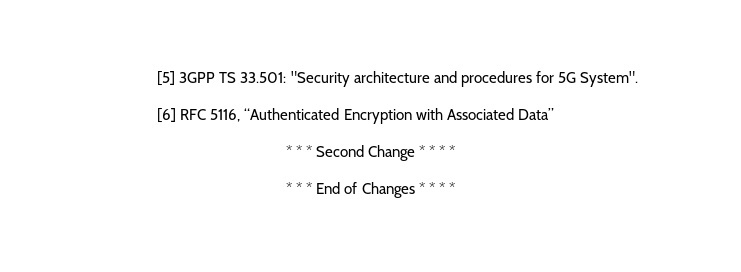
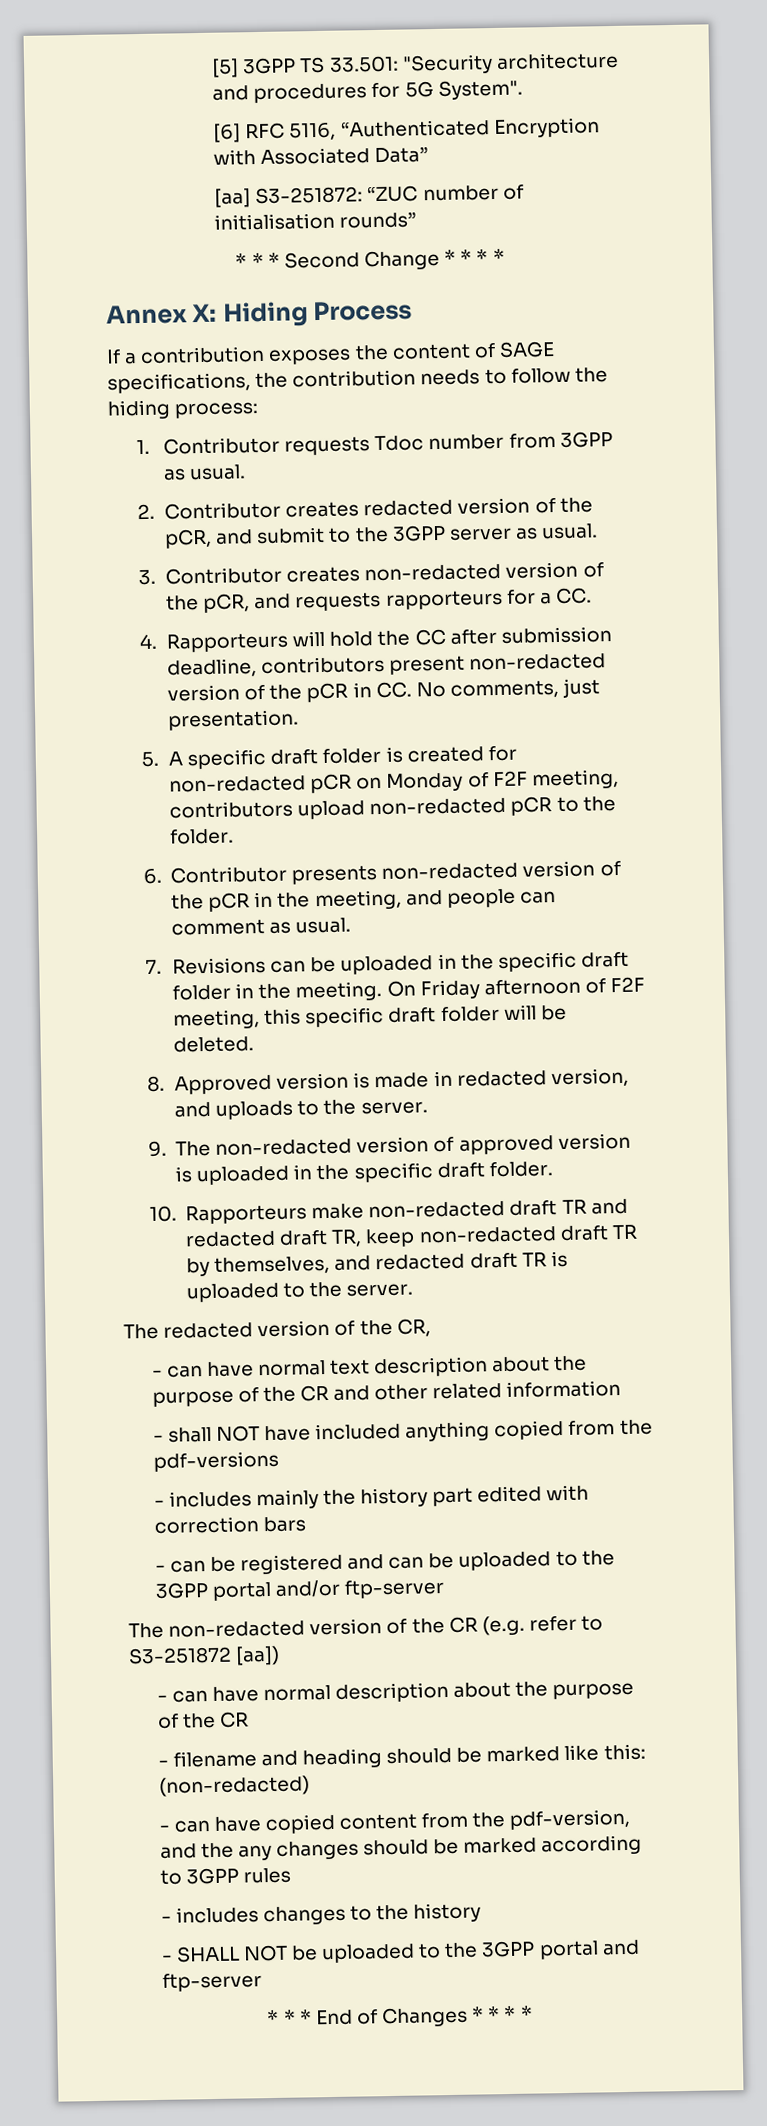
+ [aa] S3-251872: “ZUC number of initialisation rounds”
+ Annex X: Hiding Process
+ If a contribution exposes the content of SAGE specifications, the contribution needs to follow the hiding process:
+ 1. Contributor requests Tdoc number from 3GPP as usual.
+ 2. Contributor creates redacted version of the pCR, and submit to the 3GPP server as usual.
+ 3. Contributor creates non-redacted version of the pCR, and requests rapporteurs for a CC.
+ 4. Rapporteurs will hold the CC after submission deadline, contributors present non-redacted version of the pCR in CC. No comments, just presentation.
+ 5. A specific draft folder is created for non-redacted pCR on Monday of F2F meeting, contributors upload non-redacted pCR to the folder.
+ 6. Contributor presents non-redacted version of the pCR in the meeting, and people can comment as usual.
+ 7. Revisions can be uploaded in the specific draft folder in the meeting. On Friday afternoon of F2F meeting, this specific draft folder will be deleted.
+ 8. Approved version is made in redacted version, and uploads to the server.
+ 9. The non-redacted version of approved version is uploaded in the specific draft folder.
+ 10. Rapporteurs make non-redacted draft TR and redacted draft TR, keep non-redacted draft TR by themselves, and redacted draft TR is uploaded to the server.
+ The redacted version of the CR,
+ - can have normal text description about the purpose of the CR and other related information
+ - shall NOT have included anything copied from the pdf-versions
+ - includes mainly the history part edited with correction bars
+ - can be registered and can be uploaded to the 3GPP portal and/or ftp-server
+ The non-redacted version of the CR (e.g. refer to S3-251872 [aa])
+ - can have normal description about the purpose of the CR
+ - filename and heading should be marked like this: (non-redacted)
+ - can have copied content from the pdf-version, and the any changes should be marked according to 3GPP rules
+ - includes changes to the history
+ - SHALL NOT be uploaded to the 3GPP portal and ftp-server

